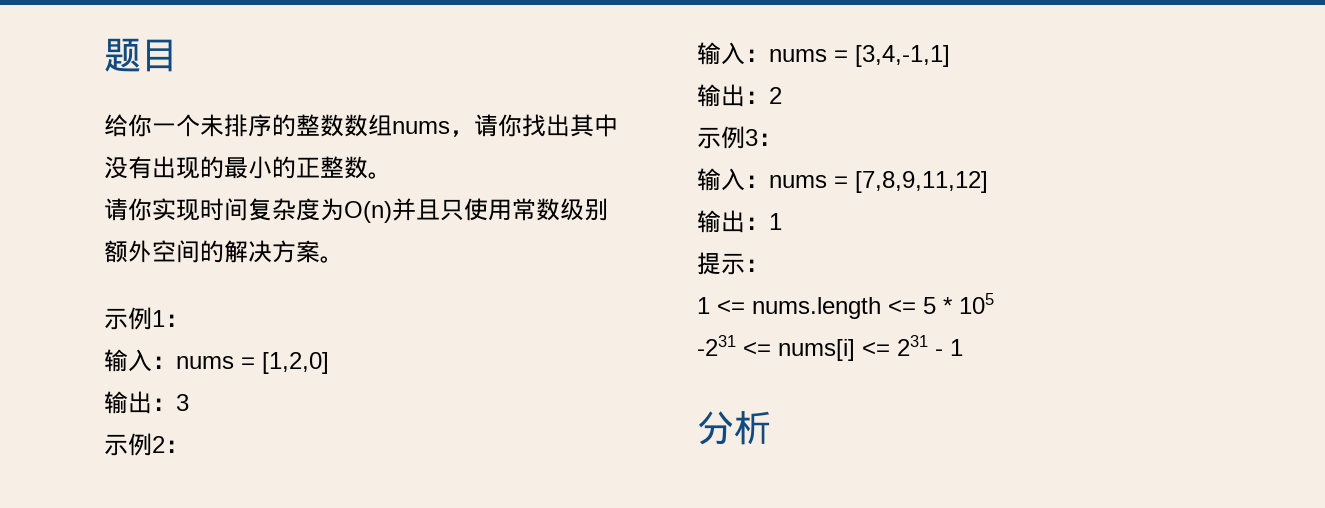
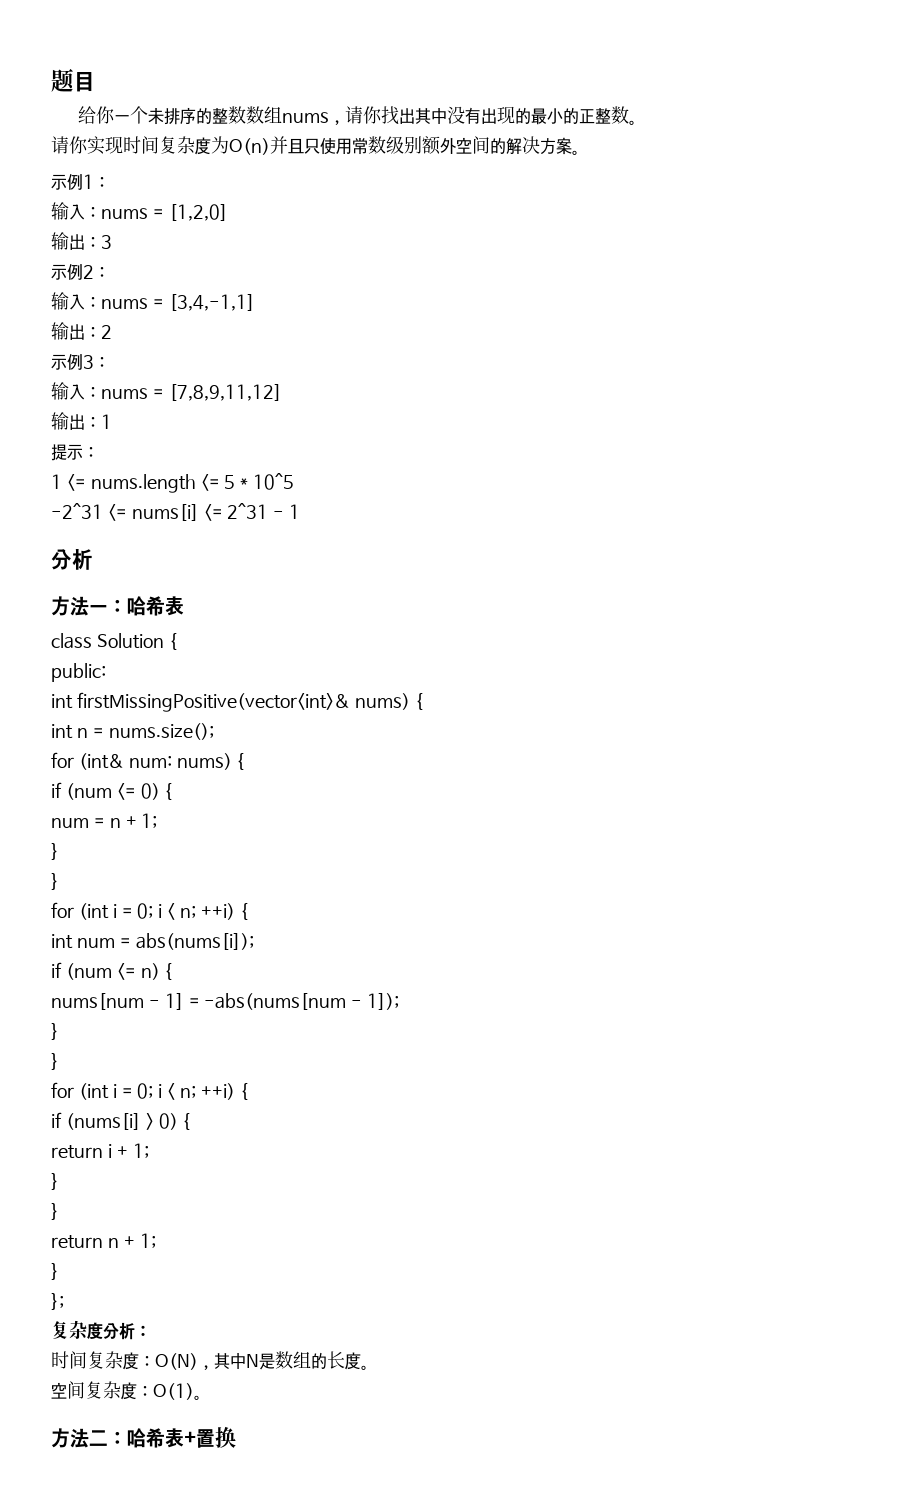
- 1 <= nums.length <= 5 * 105
- -231 <= nums[i] <= 231 - 1
+ 1 <= nums.length <= 5 * 10^5
+ -2^31 <= nums[i] <= 2^31 - 1
+ 方法一：哈希表
+ class Solution {
+ public:
+ int firstMissingPositive(vector<int>& nums) {
+ int n = nums.size();
+ for (int& num: nums) {
+ if (num <= 0) {
+ num = n + 1;
+ }
+ }
+ for (int i = 0; i < n; ++i) {
+ int num = abs(nums[i]);
+ if (num <= n) {
+ nums[num - 1] = -abs(nums[num - 1]);
+ }
+ }
+ for (int i = 0; i < n; ++i) {
+ if (nums[i] > 0) {
+ return i + 1;
+ }
+ }
+ return n + 1;
+ }
+ };
+ 复杂度分析：
+ 时间复杂度：O(N)，其中N是数组的长度。
+ 空间复杂度：O(1)。
+ 方法二：哈希表+置换

